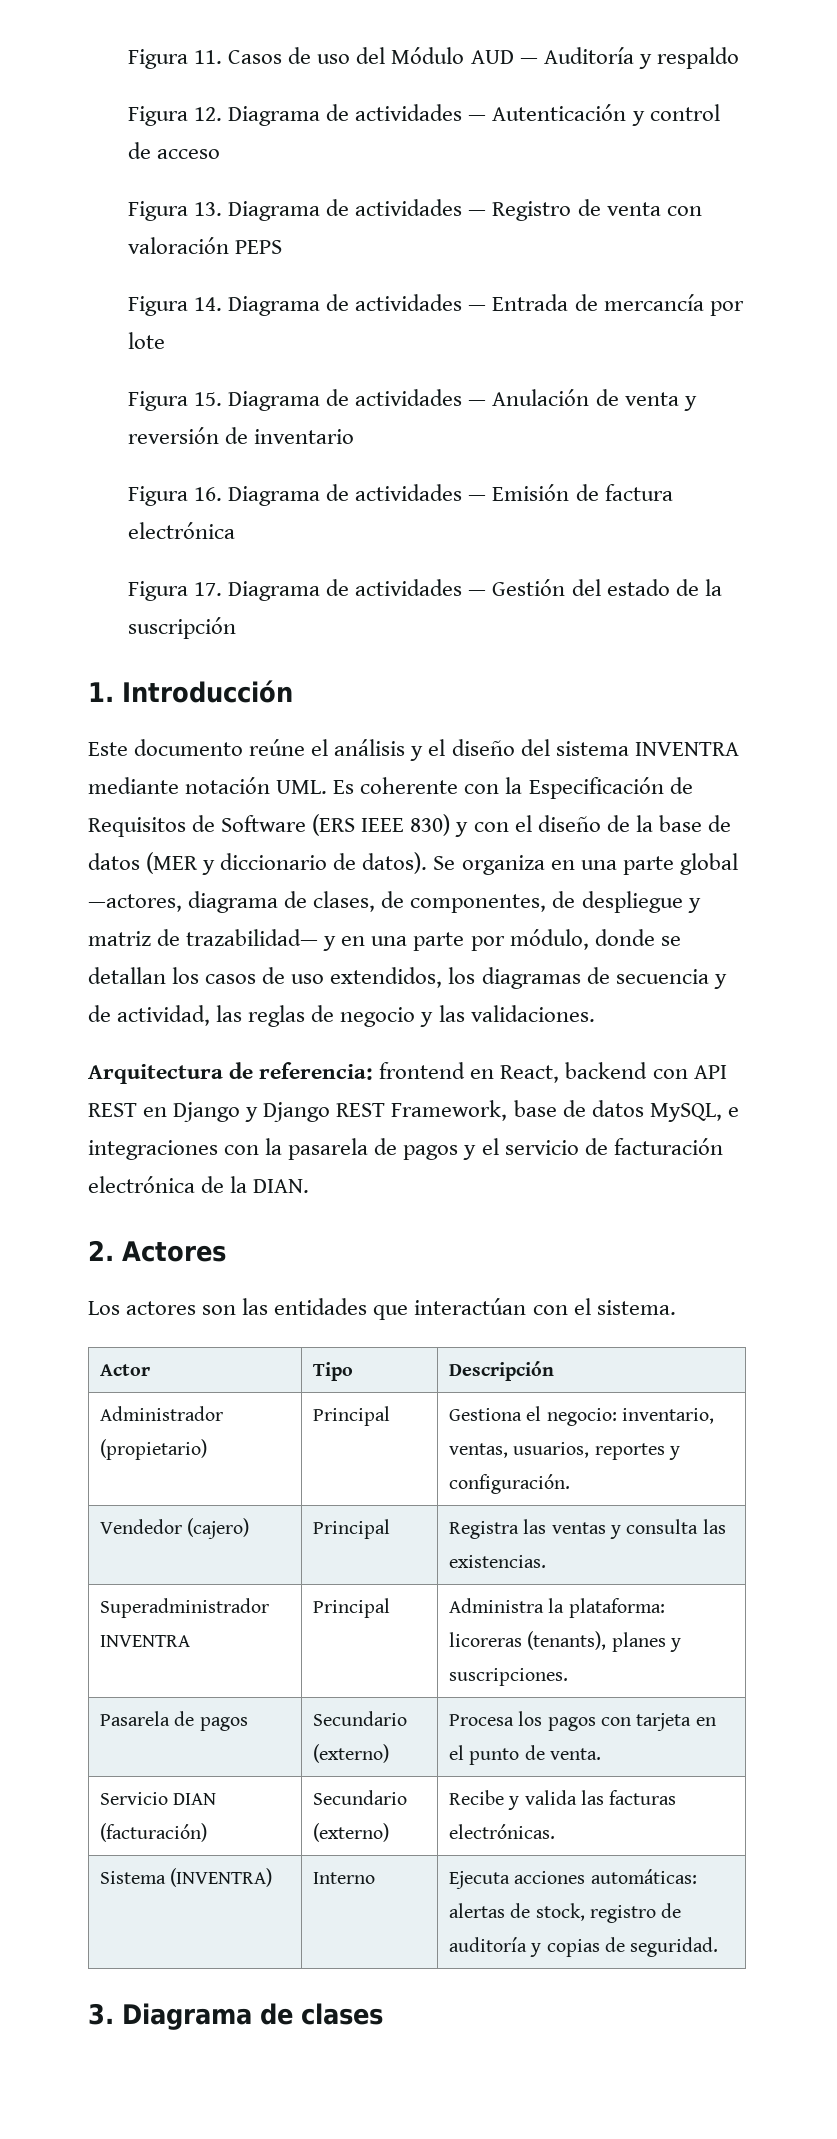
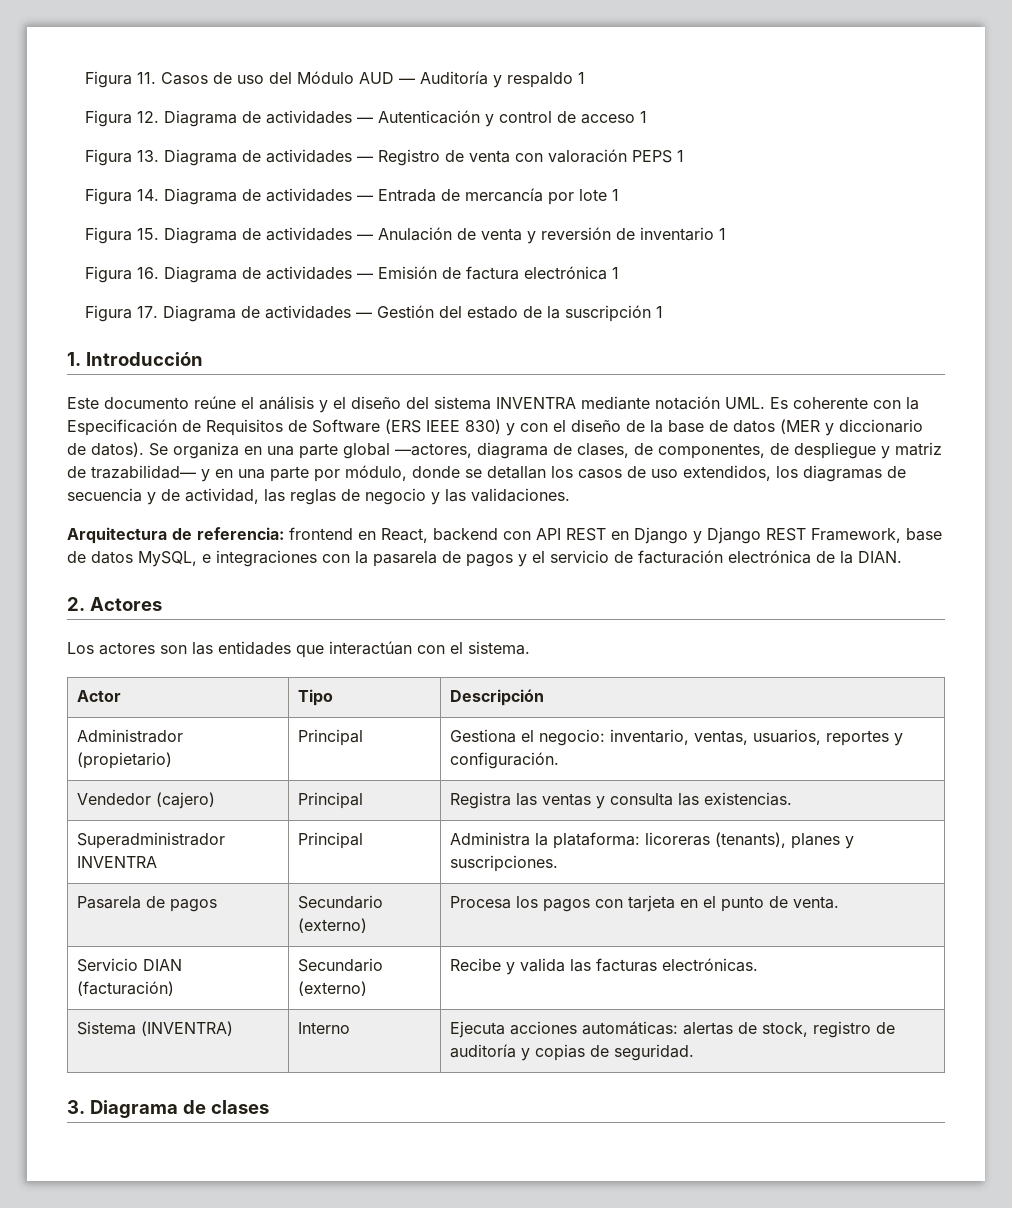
- Figura 11. Casos de uso del Módulo AUD — Auditoría y respaldo
+ Figura 11. Casos de uso del Módulo AUD — Auditoría y respaldo 1
- Figura 12. Diagrama de actividades — Autenticación y control de acceso
+ Figura 12. Diagrama de actividades — Autenticación y control de acceso 1
- Figura 13. Diagrama de actividades — Registro de venta con valoración PEPS
+ Figura 13. Diagrama de actividades — Registro de venta con valoración PEPS 1
- Figura 14. Diagrama de actividades — Entrada de mercancía por lote
+ Figura 14. Diagrama de actividades — Entrada de mercancía por lote 1
- Figura 15. Diagrama de actividades — Anulación de venta y reversión de inventario
+ Figura 15. Diagrama de actividades — Anulación de venta y reversión de inventario 1
- Figura 16. Diagrama de actividades — Emisión de factura electrónica
+ Figura 16. Diagrama de actividades — Emisión de factura electrónica 1
- Figura 17. Diagrama de actividades — Gestión del estado de la suscripción
+ Figura 17. Diagrama de actividades — Gestión del estado de la suscripción 1

